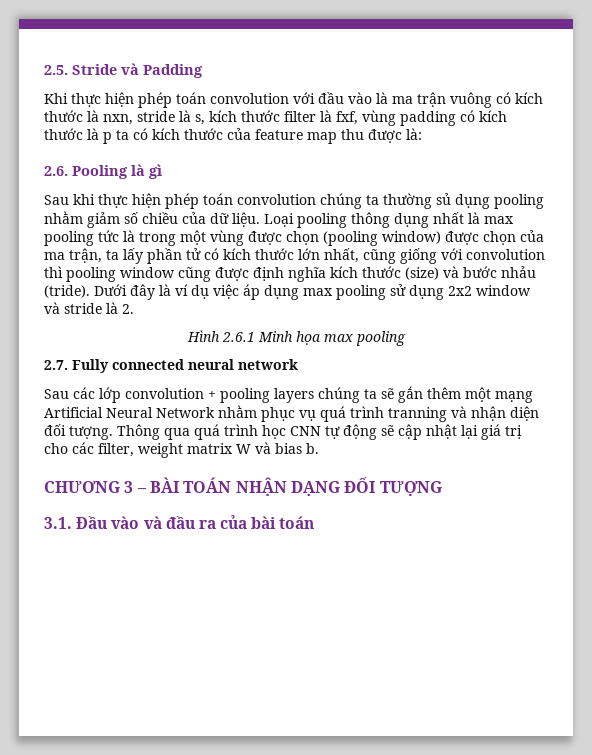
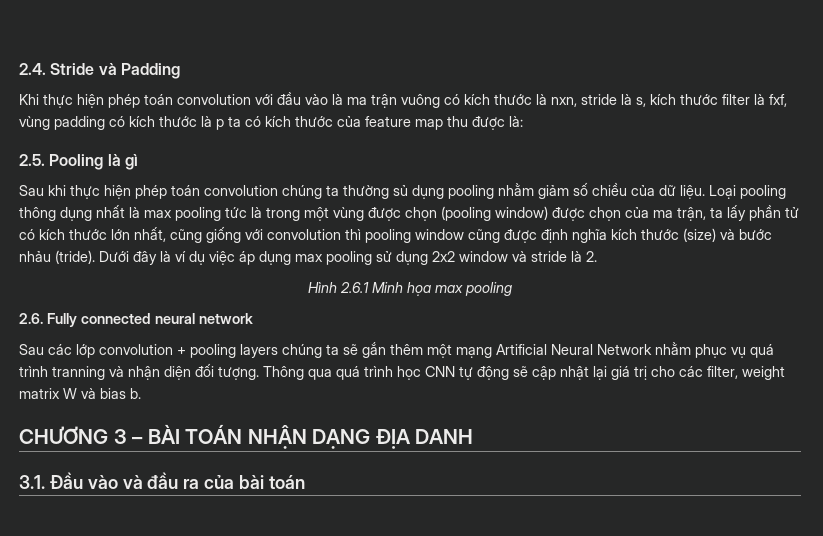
- 2.5. Stride và Padding
+ 2.4. Stride và Padding
- 2.6. Pooling là gì
+ 2.5. Pooling là gì
- 2.7. Fully connected neural network
+ 2.6. Fully connected neural network
- CHƯƠNG 3 – BÀI TOÁN NHẬN DẠNG ĐỐI TƯỢNG
+ CHƯƠNG 3 – BÀI TOÁN NHẬN DẠNG ĐỊA DANH

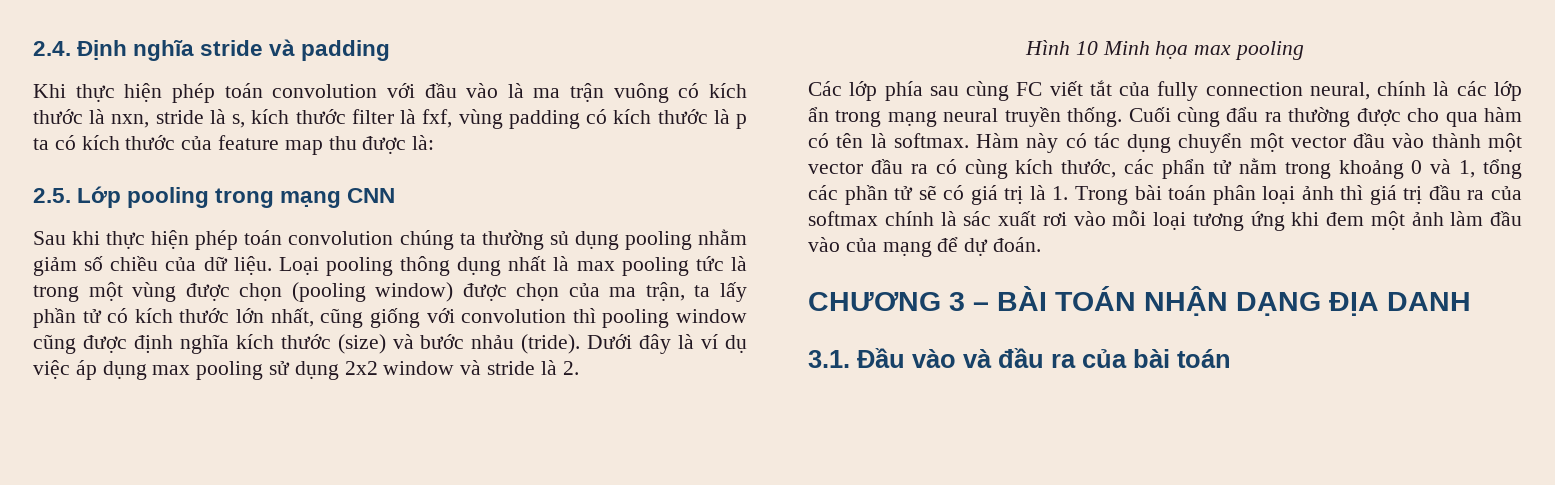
- 2.4. Stride và Padding
+ 2.4. Định nghĩa stride và padding
- 2.5. Pooling là gì
+ 2.5. Lớp pooling trong mạng CNN
- Hình 2.6.1 Minh họa max pooling
+ Hình 10 Minh họa max pooling
- 2.6. Fully connected neural network
- Sau các lớp convolution + pooling layers chúng ta sẽ gắn thêm một mạng Artificial Neural Network nhằm phục vụ quá trình tranning và nhận diện đối tượng. Thông qua quá trình học CNN tự động sẽ cập nhật lại giá trị cho các filter, weight matrix W và bias b.
+ Các lớp phía sau cùng FC viết tắt của fully connection neural, chính là các lớp ẩn trong mạng neural truyền thống. Cuối cùng đẩu ra thường được cho qua hàm có tên là softmax. Hàm này có tác dụng chuyển một vector đầu vào thành một vector đầu ra có cùng kích thước, các phẩn tử nằm trong khoảng 0 và 1, tổng các phần tử sẽ có giá trị là 1. Trong bài toán phân loại ảnh thì giá trị đầu ra của softmax chính là sác xuất rơi vào mỗi loại tương ứng khi đem một ảnh làm đầu vào của mạng để dự đoán.

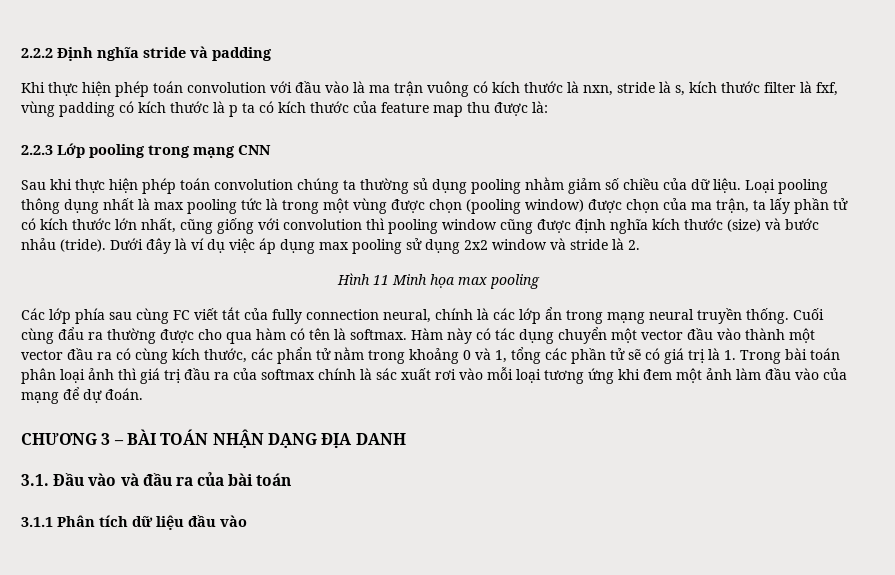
- 2.4. Định nghĩa stride và padding
+ 2.2.2 Định nghĩa stride và padding
- 2.5. Lớp pooling trong mạng CNN
+ 2.2.3 Lớp pooling trong mạng CNN
- Hình 10 Minh họa max pooling
+ Hình 11 Minh họa max pooling
+ 3.1.1 Phân tích dữ liệu đầu vào

